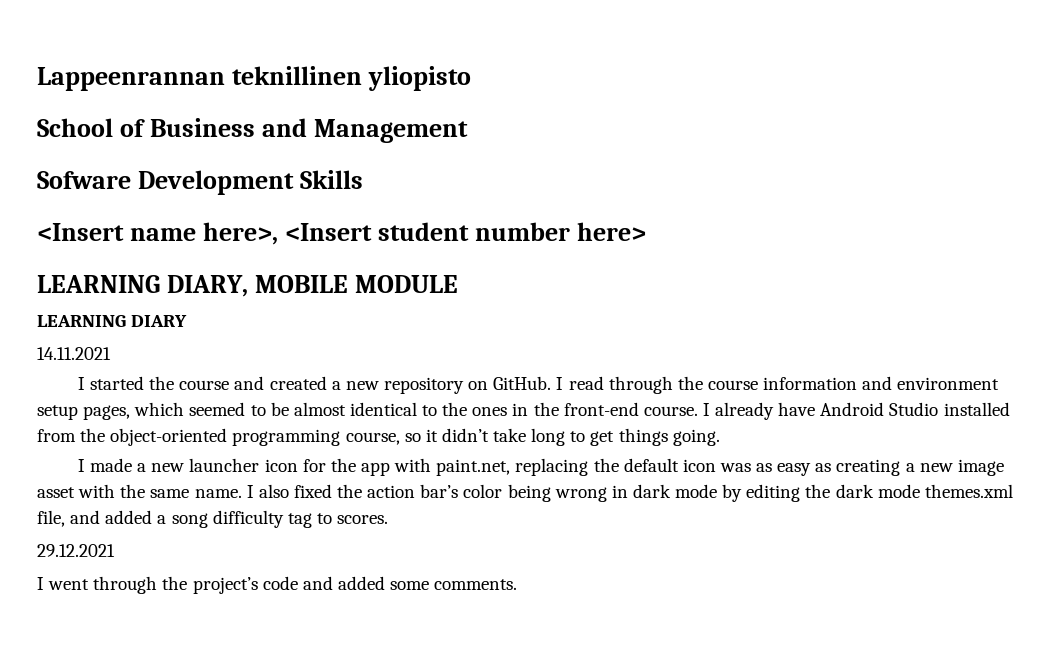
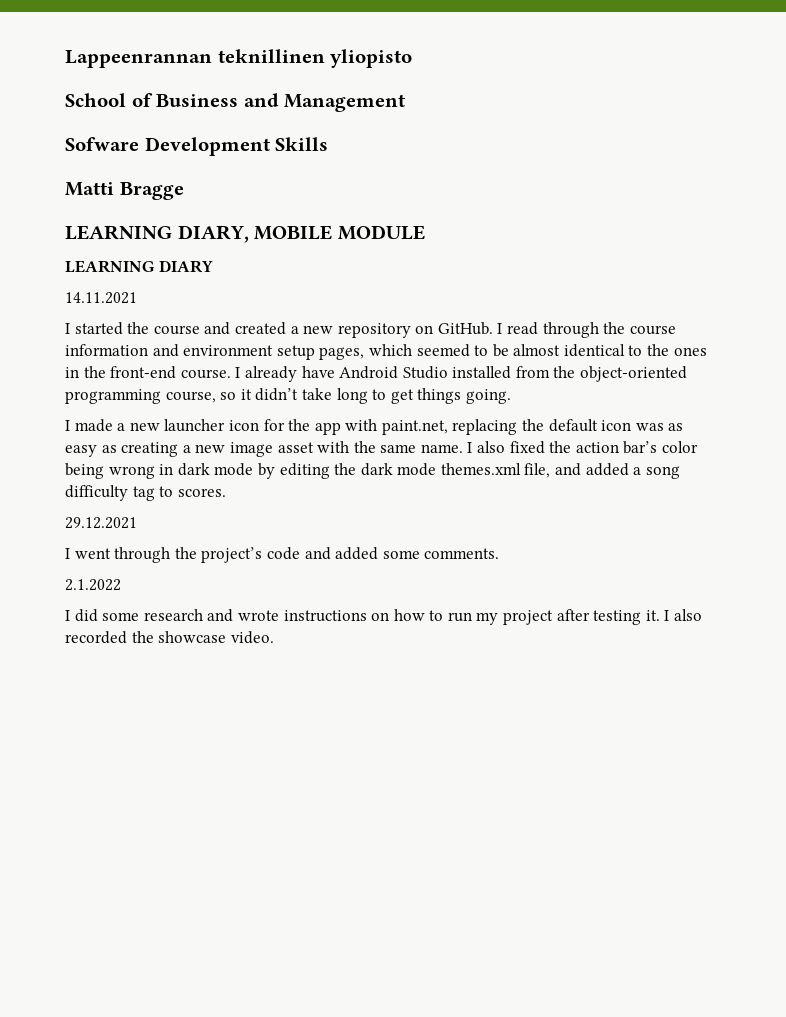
- <Insert name here>, <Insert student number here>
+ Matti Bragge
+ 2.1.2022
+ I did some research and wrote instructions on how to run my project after testing it. I also recorded the showcase video.

